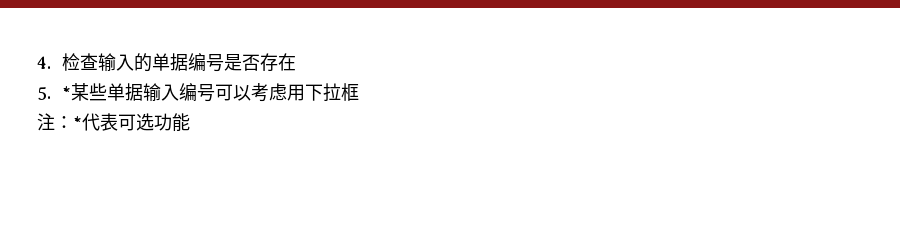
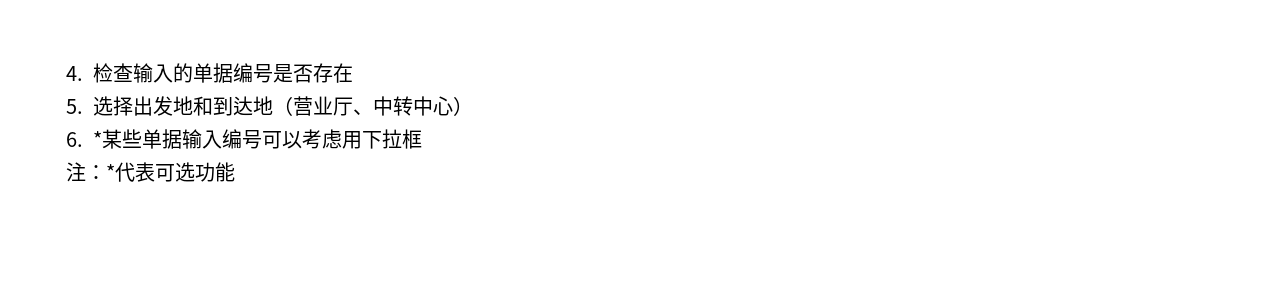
- 5. *某些单据输入编号可以考虑用下拉框
+ 5.选择出发地和到达地（营业厅、中转中心）
+ 6. *某些单据输入编号可以考虑用下拉框

